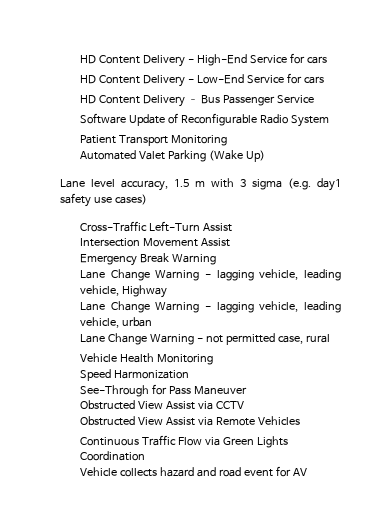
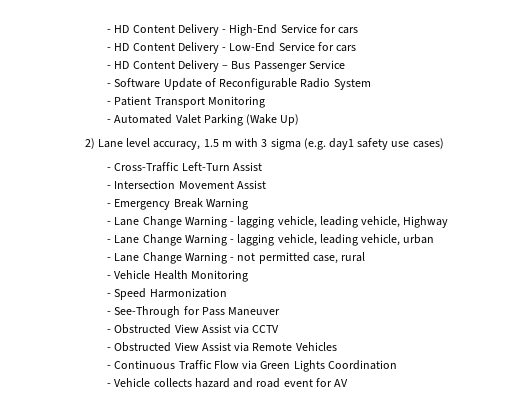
- HD Content Delivery - High-End Service for cars
+ - HD Content Delivery - High-End Service for cars
- HD Content Delivery - Low-End Service for cars
+ - HD Content Delivery - Low-End Service for cars
- HD Content Delivery – Bus Passenger Service
+ - HD Content Delivery – Bus Passenger Service
- Software Update of Reconfigurable Radio System
+ - Software Update of Reconfigurable Radio System
- Patient Transport Monitoring
+ - Patient Transport Monitoring
- Automated Valet Parking (Wake Up)
+ - Automated Valet Parking (Wake Up)
- Lane level accuracy, 1.5 m with 3 sigma (e.g. day1 safety use cases)
+ 2) Lane level accuracy, 1.5 m with 3 sigma (e.g. day1 safety use cases)
- Cross-Traffic Left-Turn Assist
+ - Cross-Traffic Left-Turn Assist
- Intersection Movement Assist
+ - Intersection Movement Assist
- Emergency Break Warning
+ - Emergency Break Warning
- Lane Change Warning - lagging vehicle, leading vehicle, Highway
+ - Lane Change Warning - lagging vehicle, leading vehicle, Highway
- Lane Change Warning - lagging vehicle, leading vehicle, urban
+ - Lane Change Warning - lagging vehicle, leading vehicle, urban
- Lane Change Warning - not permitted case, rural
+ - Lane Change Warning - not permitted case, rural
- Vehicle Health Monitoring
+ - Vehicle Health Monitoring
- Speed Harmonization
+ - Speed Harmonization
- See-Through for Pass Maneuver
+ - See-Through for Pass Maneuver
- Obstructed View Assist via CCTV
+ - Obstructed View Assist via CCTV
- Obstructed View Assist via Remote Vehicles
+ - Obstructed View Assist via Remote Vehicles
- Continuous Traffic Flow via Green Lights Coordination
+ - Continuous Traffic Flow via Green Lights Coordination
- Vehicle collects hazard and road event for AV
+ - Vehicle collects hazard and road event for AV

